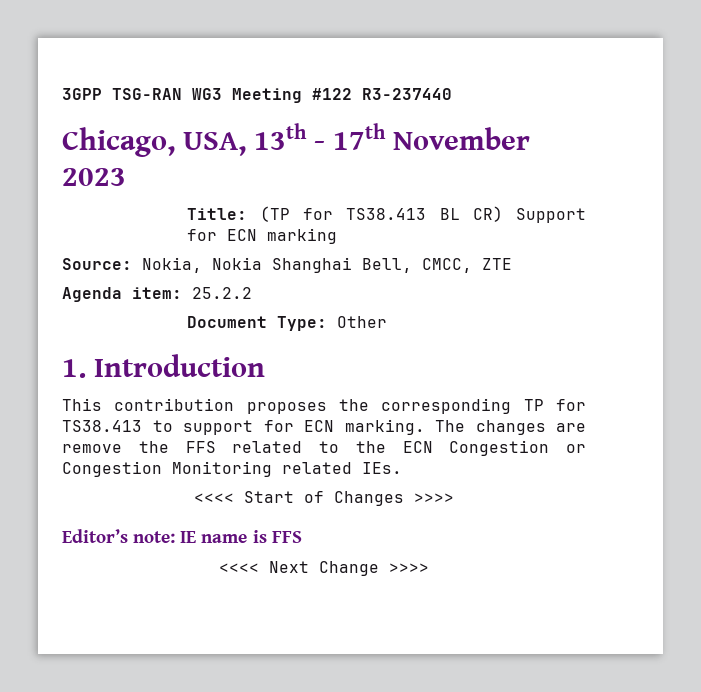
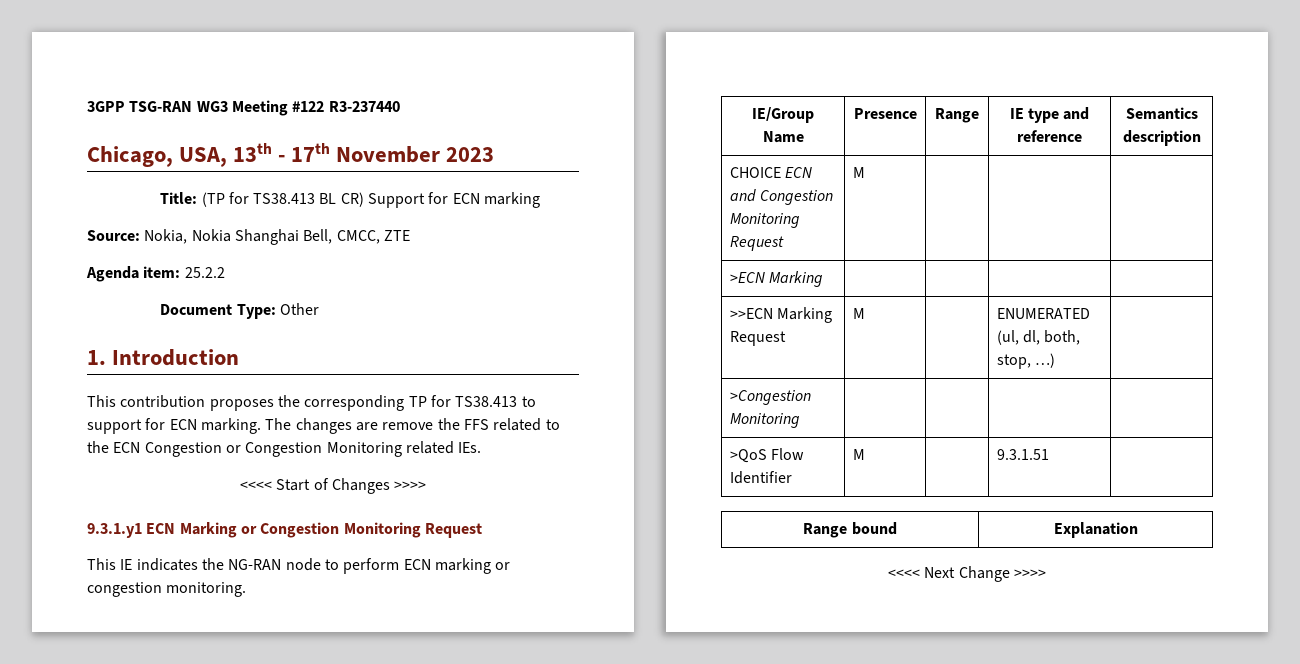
- Editor’s note: IE name is FFS
+ 9.3.1.y1 ECN Marking or Congestion Monitoring Request
+ This IE indicates the NG-RAN node to perform ECN marking or congestion monitoring.
+ IE/Group Name | Presence | Range | IE type and reference | Semantics description
+ CHOICE ECN and Congestion Monitoring Request | M | | |
+ >ECN Marking | | | |
+ >>ECN Marking Request | M | | ENUMERATED (ul, dl, both, stop, …) |
+ >Congestion Monitoring | | | |
+ >QoS Flow Identifier | M | | 9.3.1.51 |
+ Range bound | Explanation

